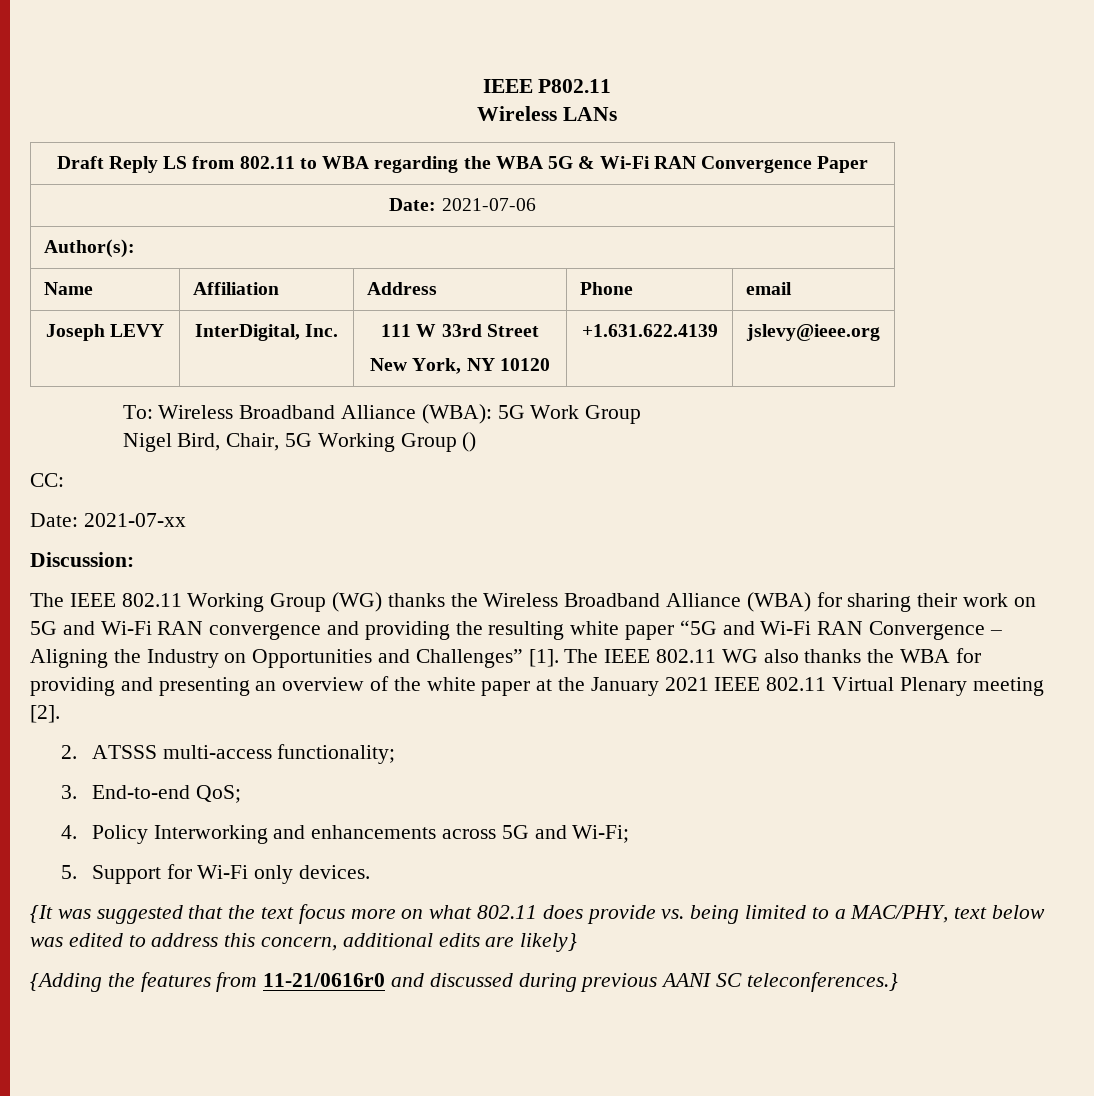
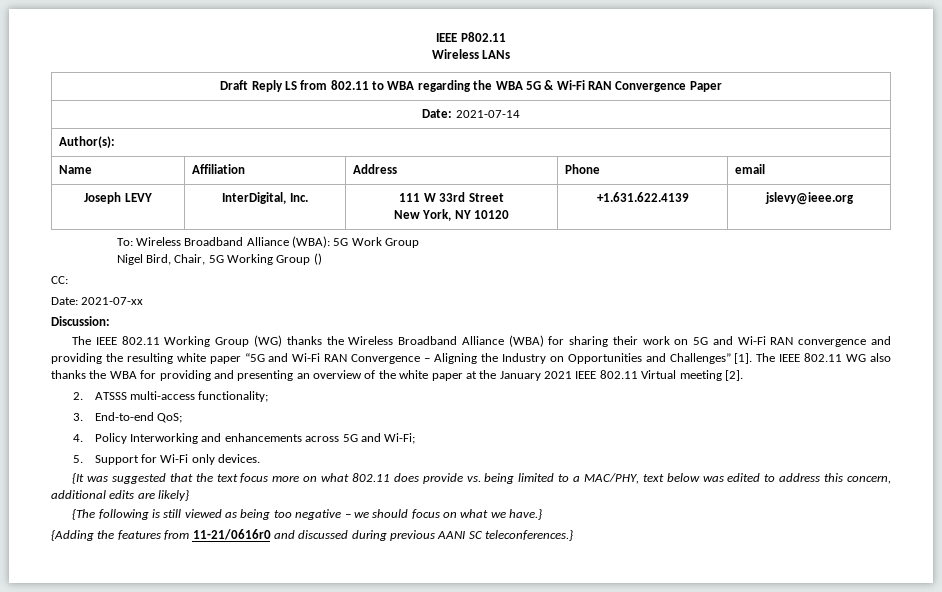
- Date: 2021-07-06
+ Date: 2021-07-14
- The IEEE 802.11 WG also thanks the WBA for providing and presenting an overview of the white paper at the January 2021 IEEE 802.11 Virtual Plenary meeting [2].
+ The IEEE 802.11 WG also thanks the WBA for providing and presenting an overview of the white paper at the January 2021 IEEE 802.11 Virtual meeting [2].
+ {The following is still viewed as being too negative – we should focus on what we have.}

